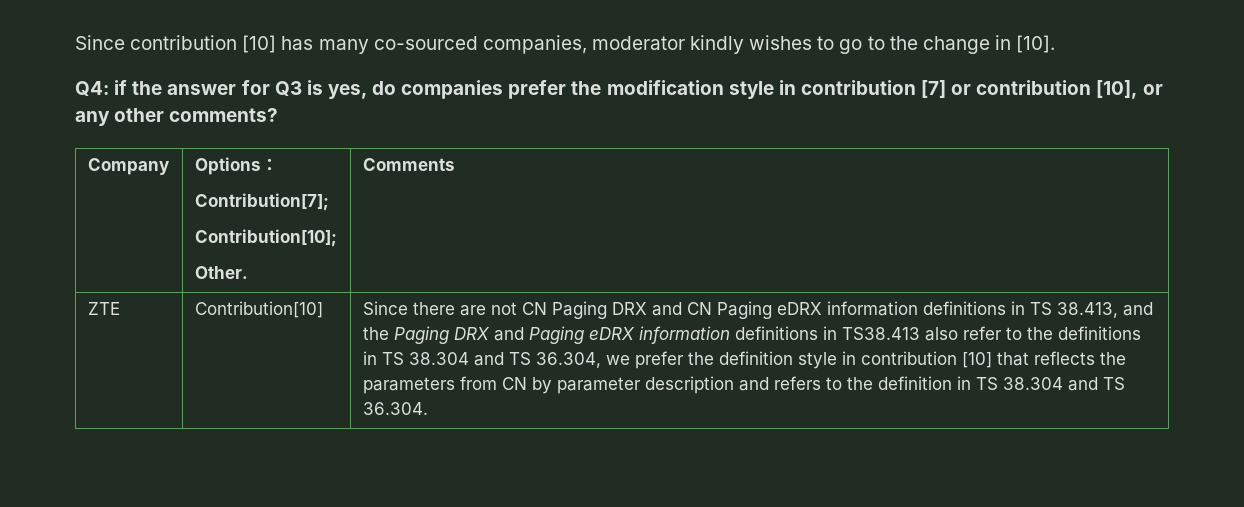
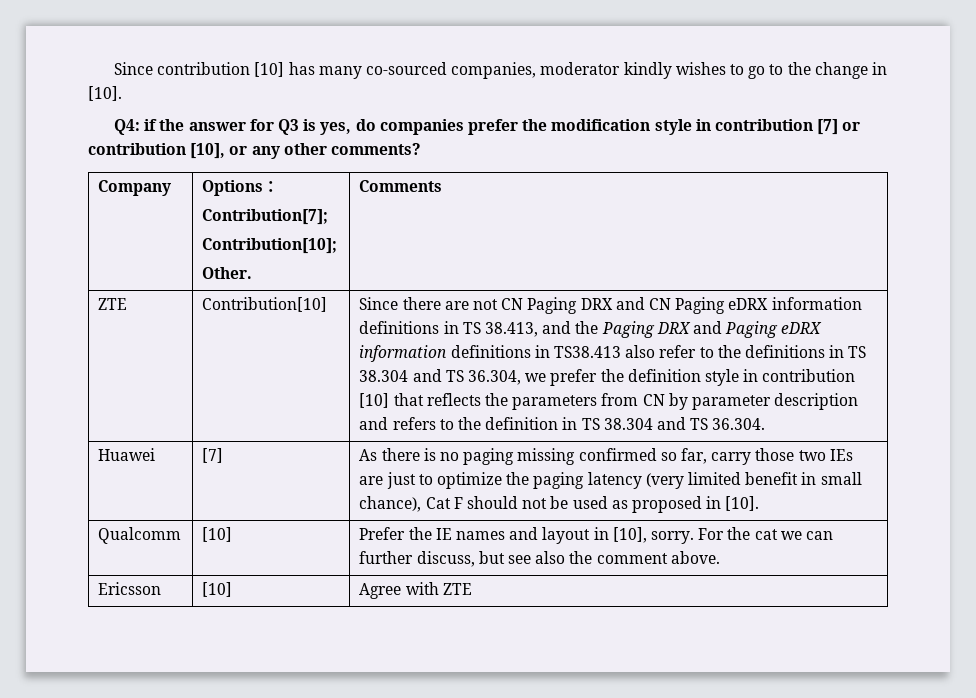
+ Huawei | [7] | As there is no paging missing confirmed so far, carry those two IEs are just to optimize the paging latency (very limited benefit in small chance), Cat F should not be used as proposed in [10].
+ Qualcomm | [10] | Prefer the IE names and layout in [10], sorry. For the cat we can further discuss, but see also the comment above.
+ Ericsson | [10] | Agree with ZTE

